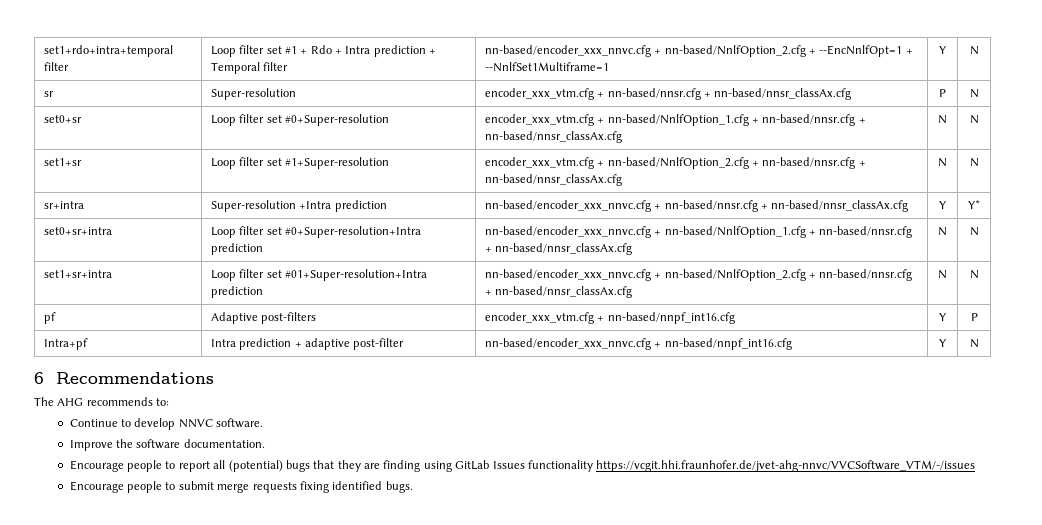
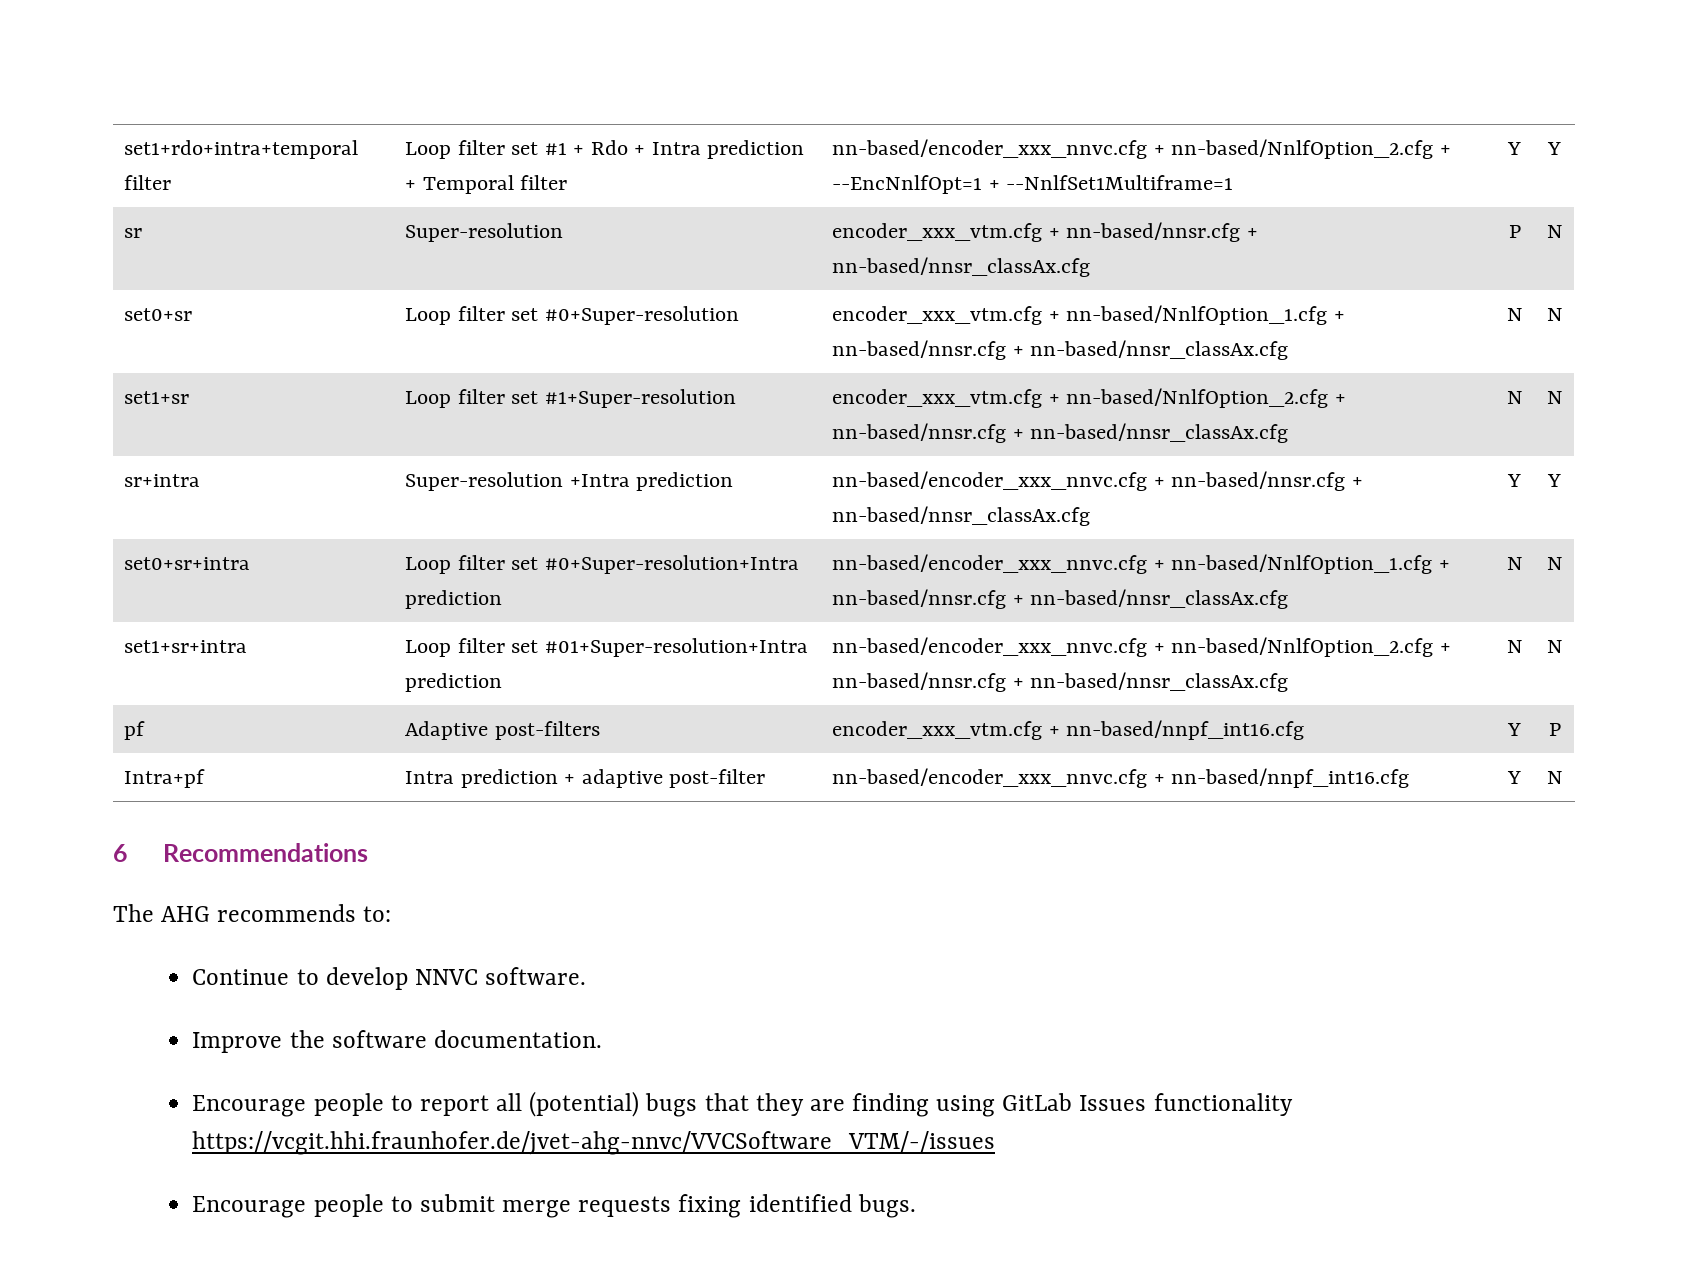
- set1+rdo+intra+temporal filter | Loop filter set #1 + Rdo + Intra prediction + Temporal filter | nn-based/encoder_xxx_nnvc.cfg + nn-based/NnlfOption_2.cfg + --EncNnlfOpt=1 + --NnlfSet1Multiframe=1 | Y | N
+ set1+rdo+intra+temporal filter | Loop filter set #1 + Rdo + Intra prediction + Temporal filter | nn-based/encoder_xxx_nnvc.cfg + nn-based/NnlfOption_2.cfg + --EncNnlfOpt=1 + --NnlfSet1Multiframe=1 | Y | Y
- sr+intra | Super-resolution +Intra prediction | nn-based/encoder_xxx_nnvc.cfg + nn-based/nnsr.cfg + nn-based/nnsr_classAx.cfg | Y | Y*
+ sr+intra | Super-resolution +Intra prediction | nn-based/encoder_xxx_nnvc.cfg + nn-based/nnsr.cfg + nn-based/nnsr_classAx.cfg | Y | Y

